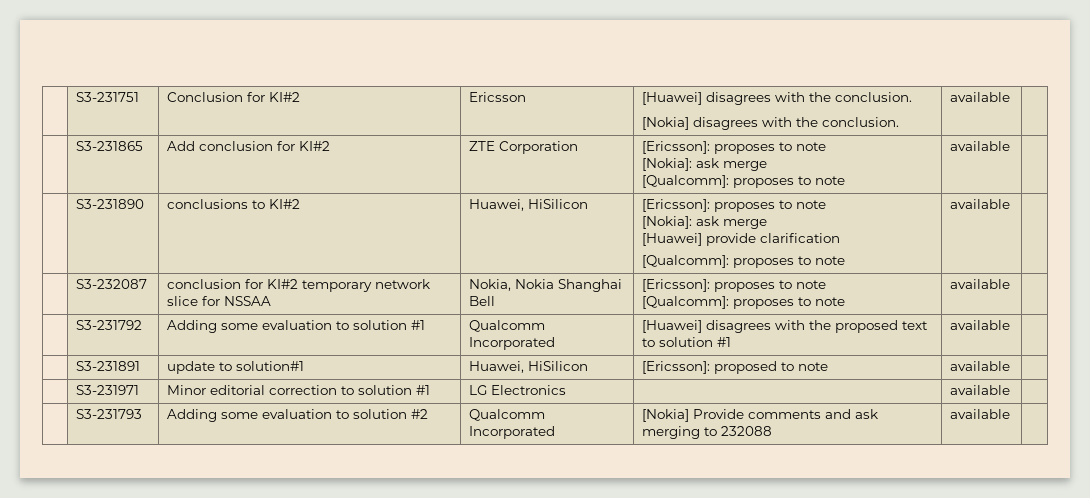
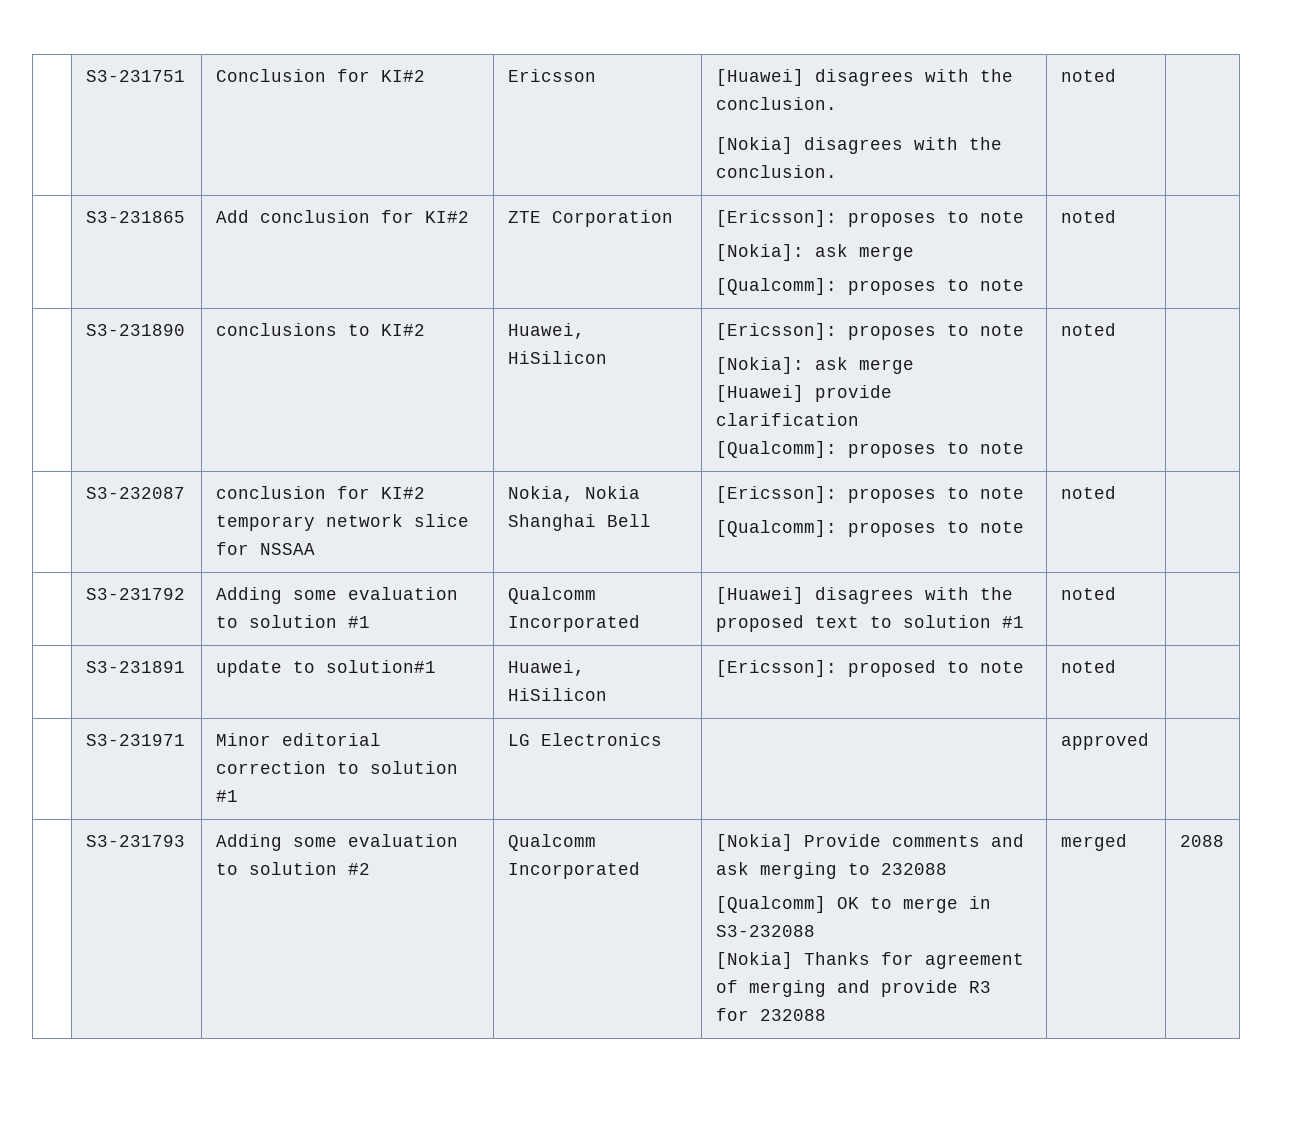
  | S3-231751 | Conclusion for KI#2 | Ericsson | [Huawei] disagrees with the conclusion.
- [Nokia] disagrees with the conclusion. | available |
+ [Nokia] disagrees with the conclusion. | noted |
  | S3-231865 | Add conclusion for KI#2 | ZTE Corporation | [Ericsson]: proposes to note
  [Nokia]: ask merge
- [Qualcomm]: proposes to note | available |
+ [Qualcomm]: proposes to note | noted |
  | S3-231890 | conclusions to KI#2 | Huawei, HiSilicon | [Ericsson]: proposes to note
  [Nokia]: ask merge
  [Huawei] provide clarification
- [Qualcomm]: proposes to note | available |
+ [Qualcomm]: proposes to note | noted |
  | S3-232087 | conclusion for KI#2 temporary network slice for NSSAA | Nokia, Nokia Shanghai Bell | [Ericsson]: proposes to note
- [Qualcomm]: proposes to note | available |
+ [Qualcomm]: proposes to note | noted |
- | S3-231792 | Adding some evaluation to solution #1 | Qualcomm Incorporated | [Huawei] disagrees with the proposed text to solution #1 | available |
+ | S3-231792 | Adding some evaluation to solution #1 | Qualcomm Incorporated | [Huawei] disagrees with the proposed text to solution #1 | noted |
- | S3-231891 | update to solution#1 | Huawei, HiSilicon | [Ericsson]: proposed to note | available |
+ | S3-231891 | update to solution#1 | Huawei, HiSilicon | [Ericsson]: proposed to note | noted |
- | S3-231971 | Minor editorial correction to solution #1 | LG Electronics | | available |
+ | S3-231971 | Minor editorial correction to solution #1 | LG Electronics | | approved |
- | S3-231793 | Adding some evaluation to solution #2 | Qualcomm Incorporated | [Nokia] Provide comments and ask merging to 232088 | available |
+ | S3-231793 | Adding some evaluation to solution #2 | Qualcomm Incorporated | [Nokia] Provide comments and ask merging to 232088
+ [Qualcomm] OK to merge in S3-232088
+ [Nokia] Thanks for agreement of merging and provide R3 for 232088 | merged | 2088

